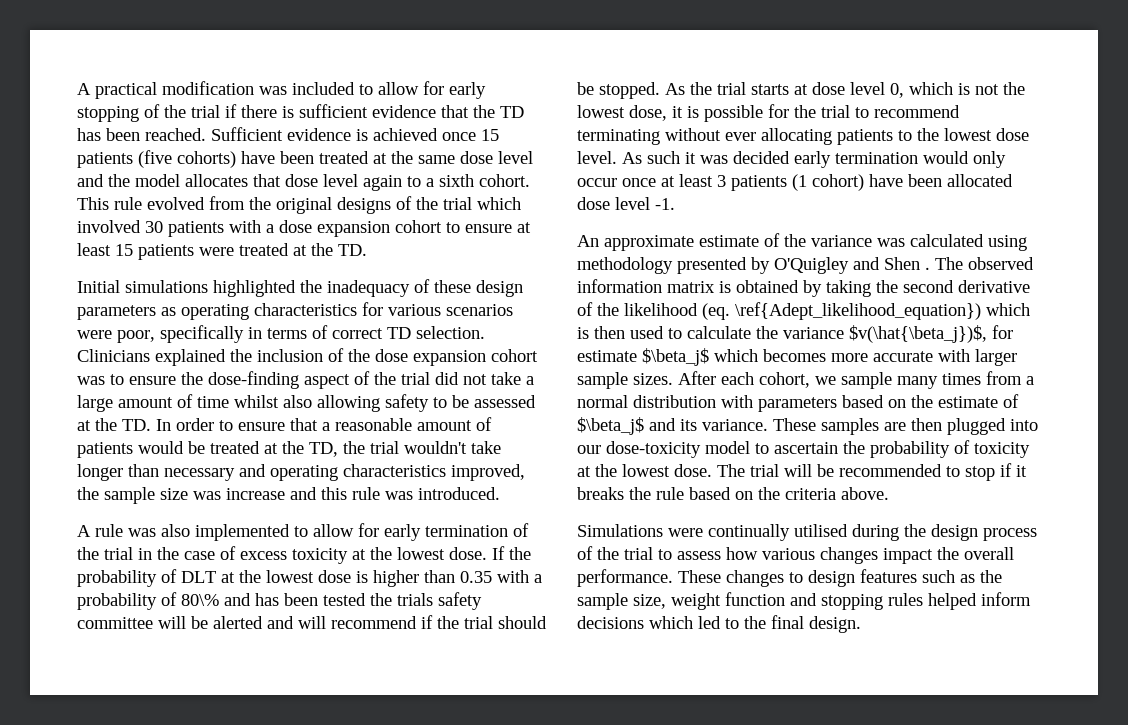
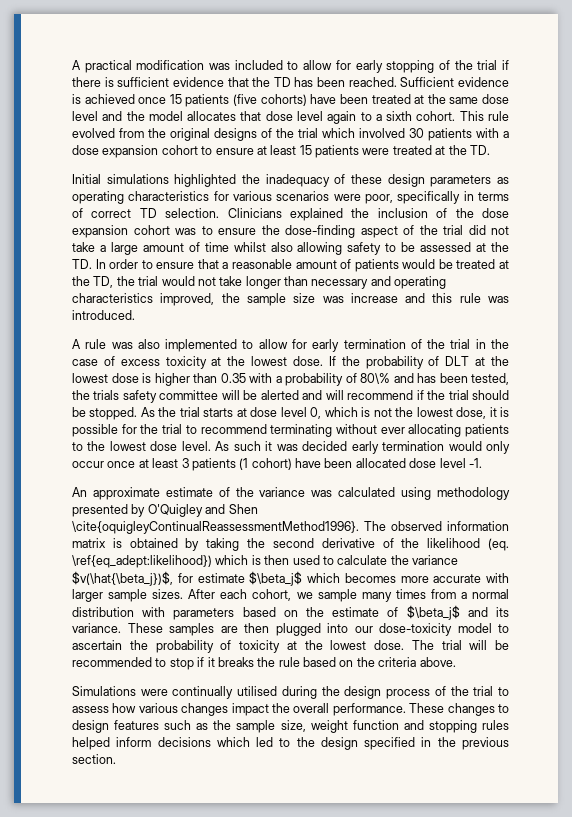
- Clinicians explained the inclusion of the dose expansion cohort was to ensure the dose-finding aspect of the trial did not take a large amount of time whilst also allowing safety to be assessed at the TD. In order to ensure that a reasonable amount of patients would be treated at the TD, the trial wouldn't take longer than necessary and operating characteristics improved, the sample size was increase and this rule was introduced.
+ Clinicians explained the inclusion of the dose expansion cohort was to ensure the dose-finding aspect of the trial did not take a large amount of time whilst also allowing safety to be assessed at the TD. In order to ensure that a reasonable amount of patients would be treated at the TD, the trial would not take longer than necessary and operating characteristics improved, the sample size was increase and this rule was introduced.
- If the probability of DLT at the lowest dose is higher than 0.35 with a probability of 80\% and has been tested the trials safety committee will be alerted and will recommend if the trial should be stopped.
+ If the probability of DLT at the lowest dose is higher than 0.35 with a probability of 80\% and has been tested, the trials safety committee will be alerted and will recommend if the trial should be stopped.
- An approximate estimate of the variance was calculated using methodology presented by O'Quigley and Shen .
+ An approximate estimate of the variance was calculated using methodology presented by O'Quigley and Shen \cite{oquigleyContinualReassessmentMethod1996}.
- \ref{Adept_likelihood_equation}) which is then used to calculate the variance $v(\hat{\beta_j})$, for estimate $\beta_j$ which becomes more accurate with larger sample sizes.
+ \ref{eq_adept:likelihood}) which is then used to calculate the variance $v(\hat{\beta_j})$, for estimate $\beta_j$ which becomes more accurate with larger sample sizes.
- These changes to design features such as the sample size, weight function and stopping rules helped inform decisions which led to the final design.
+ These changes to design features such as the sample size, weight function and stopping rules helped inform decisions which led to the design specified in the previous section.

